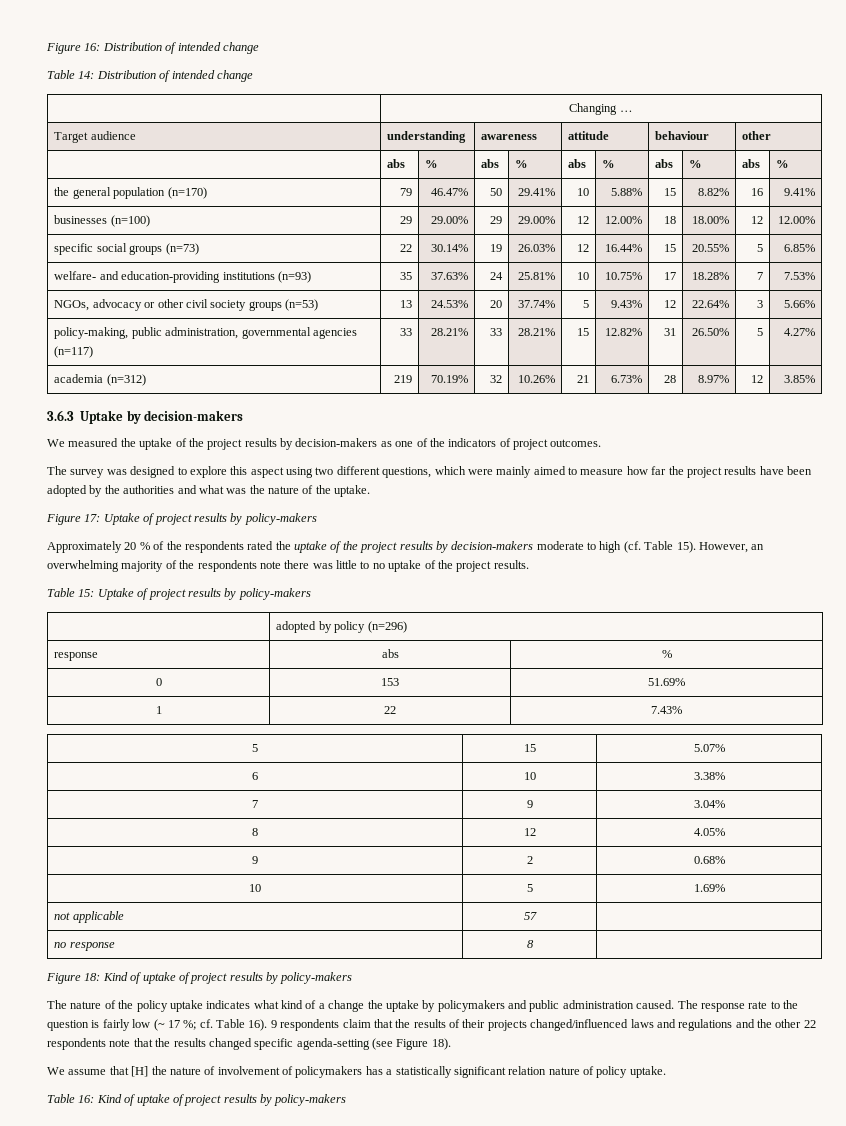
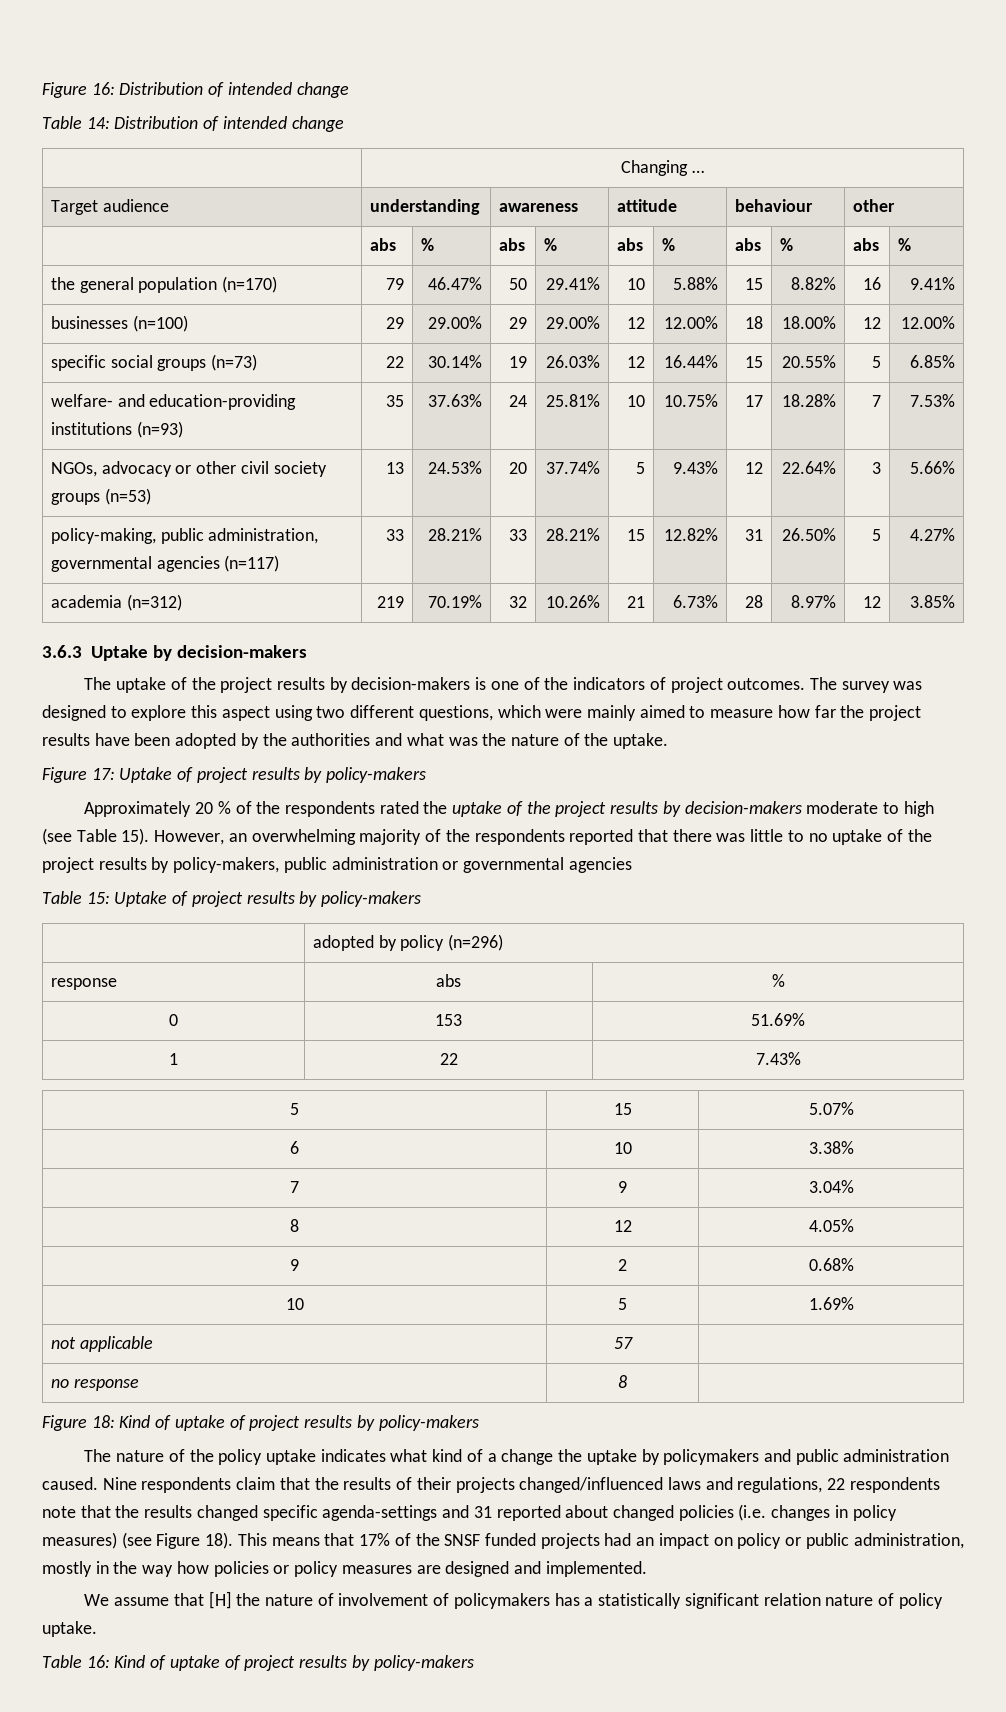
- We measured the uptake of the project results by decision-makers as one of the indicators of project outcomes.
- The survey was designed to explore this aspect using two different questions, which were mainly aimed to measure how far the project results have been adopted by the authorities and what was the nature of the uptake.
+ The uptake of the project results by decision-makers is one of the indicators of project outcomes. The survey was designed to explore this aspect using two different questions, which were mainly aimed to measure how far the project results have been adopted by the authorities and what was the nature of the uptake.
- Approximately 20 % of the respondents rated the uptake of the project results by decision-makers moderate to high (cf. Table 15).
+ Approximately 20 % of the respondents rated the uptake of the project results by decision-makers moderate to high (see Table 15).
- However, an overwhelming majority of the respondents note there was little to no uptake of the project results.
+ However, an overwhelming majority of the respondents reported that there was little to no uptake of the project results by policy-makers, public administration or governmental agencies
- The response rate to the question is fairly low (~ 17 %; cf. Table 16). 9 respondents claim that the results of their projects changed/influenced laws and regulations and the other 22 respondents note that the results changed specific agenda-setting (see Figure 18).
+ Nine respondents claim that the results of their projects changed/influenced laws and regulations, 22 respondents note that the results changed specific agenda-settings and 31 reported about changed policies (i.e. changes in policy measures) (see Figure 18). This means that 17% of the SNSF funded projects had an impact on policy or public administration, mostly in the way how policies or policy measures are designed and implemented.

